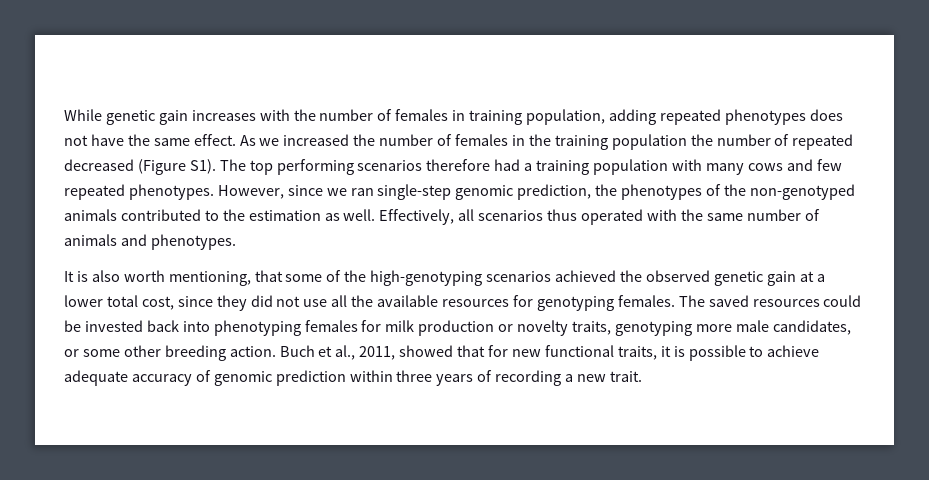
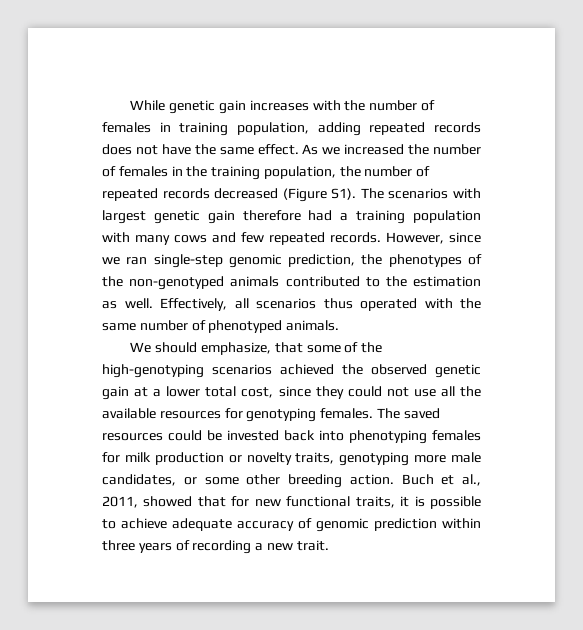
- While genetic gain increases with the number of females in training population, adding repeated phenotypes does not have the same effect.
+ While genetic gain increases with the number of females in training population, adding repeated records does not have the same effect.
- As we increased the number of females in the training population the number of repeated decreased (Figure S1). The top performing scenarios therefore had a training population with many cows and few repeated phenotypes.
+ As we increased the number of females in the training population, the number of repeated records decreased (Figure S1). The scenarios with largest genetic gain therefore had a training population with many cows and few repeated records.
- Effectively, all scenarios thus operated with the same number of animals and phenotypes.
- It is also worth mentioning, that some of the high-genotyping scenarios achieved the observed genetic gain at a lower total cost, since they did not use all the available resources for genotyping females.
+ Effectively, all scenarios thus operated with the same number of phenotyped animals.
+ We should emphasize, that some of the high-genotyping scenarios achieved the observed genetic gain at a lower total cost, since they could not use all the available resources for genotyping females.

